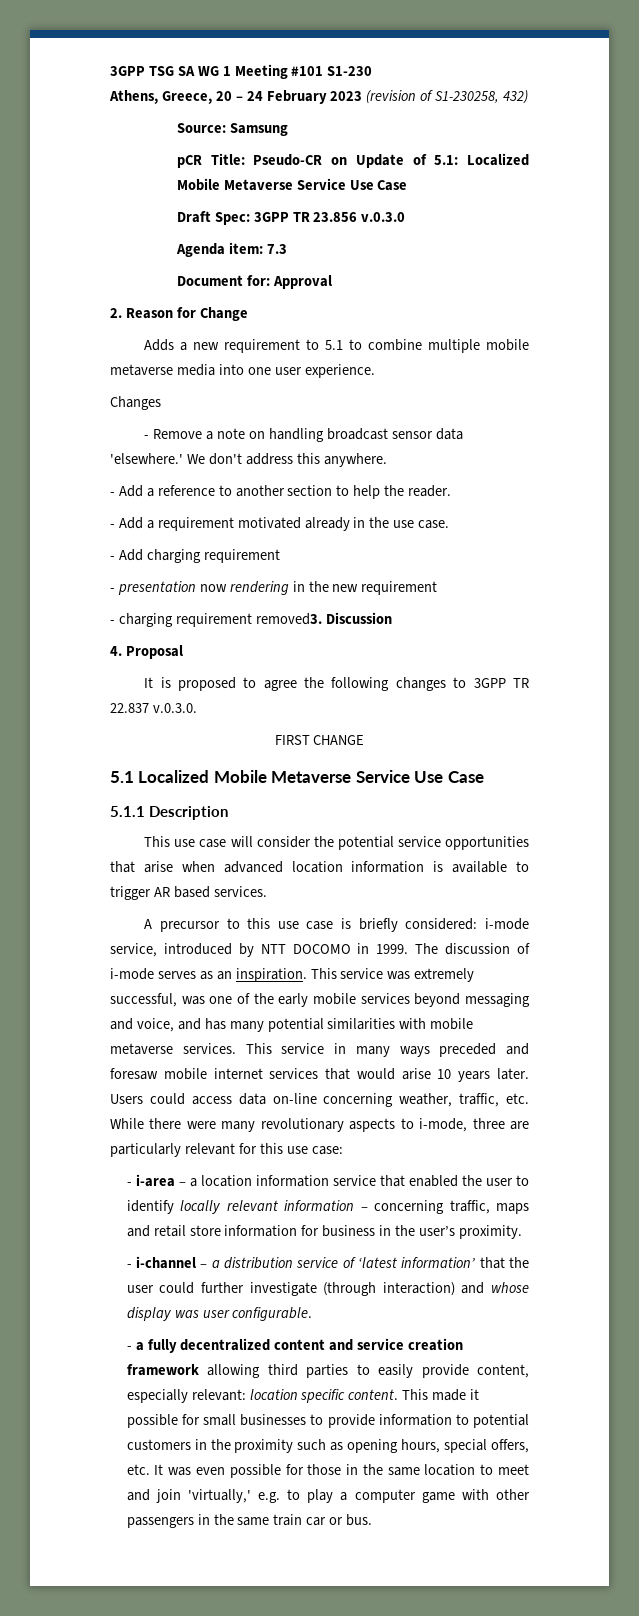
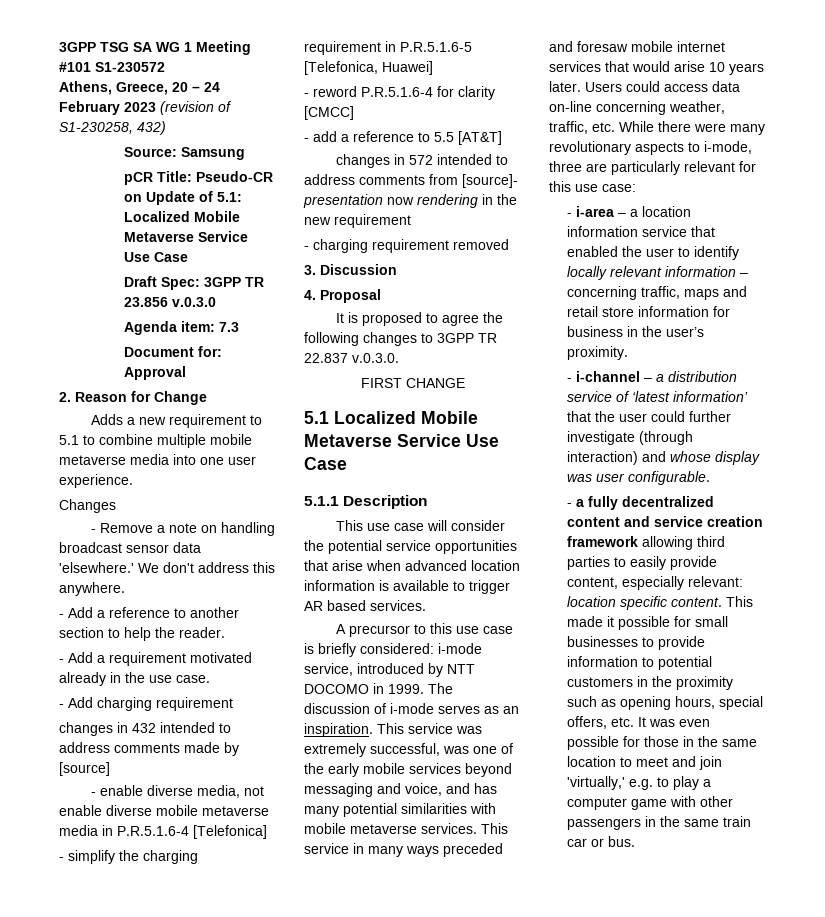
- 3GPP TSG SA WG 1 Meeting #101 S1-230
+ 3GPP TSG SA WG 1 Meeting #101 S1-230572
- - presentation now rendering in the new requirement
+ changes in 432 intended to address comments made by [source]
+ - enable diverse media, not enable diverse mobile metaverse media in P.R.5.1.6-4 [Telefonica]
+ - simplify the charging requirement in P.R.5.1.6-5 [Telefonica, Huawei]
+ - reword P.R.5.1.6-4 for clarity [CMCC]
+ - add a reference to 5.5 [AT&T]
+ changes in 572 intended to address comments from [source]- presentation now rendering in the new requirement
- - charging requirement removed3. Discussion
+ - charging requirement removed
+ 3. Discussion

